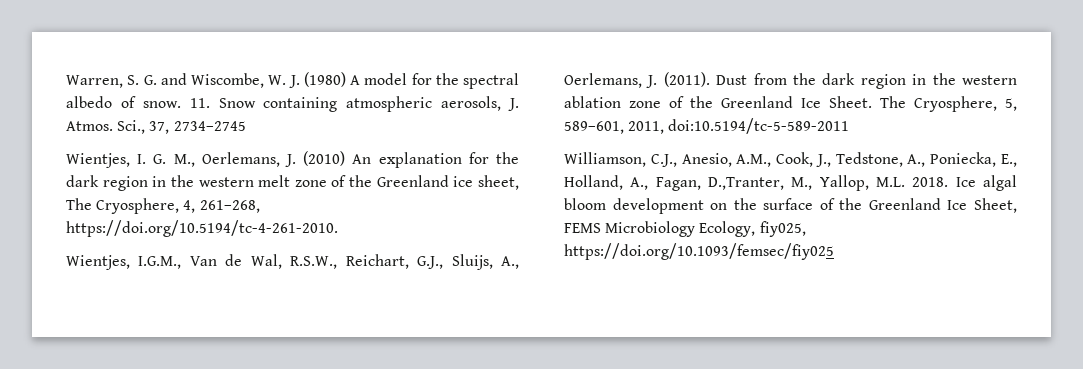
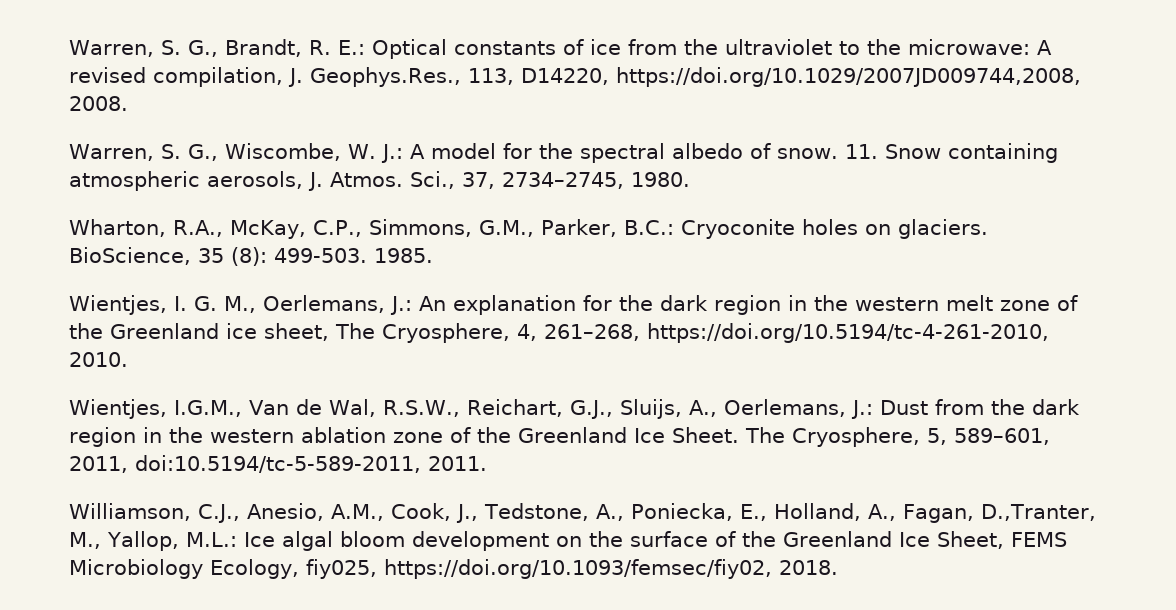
- Warren, S. G. and Wiscombe, W. J. (1980) A model for the spectral albedo of snow.
+ Warren, S. G., Brandt, R. E.: Optical constants of ice from the ultraviolet to the microwave: A revised compilation, J. Geophys.Res., 113, D14220, https://doi.org/10.1029/2007JD009744,2008, 2008.
+ Warren, S. G., Wiscombe, W. J.: A model for the spectral albedo of snow.
- Sci., 37, 2734–2745
+ Sci., 37, 2734–2745, 1980.
+ Wharton, R.A., McKay, C.P., Simmons, G.M., Parker, B.C.: Cryoconite holes on glaciers. BioScience, 35 (8): 499-503. 1985.
- Wientjes, I. G. M., Oerlemans, J. (2010) An explanation for the dark region in the western melt zone of the Greenland ice sheet, The Cryosphere, 4, 261–268, https://doi.org/10.5194/tc-4-261-2010.
+ Wientjes, I. G. M., Oerlemans, J.: An explanation for the dark region in the western melt zone of the Greenland ice sheet, The Cryosphere, 4, 261–268, https://doi.org/10.5194/tc-4-261-2010, 2010.
- Wientjes, I.G.M., Van de Wal, R.S.W., Reichart, G.J., Sluijs, A., Oerlemans, J. (2011). Dust from the dark region in the western ablation zone of the Greenland Ice Sheet.
+ Wientjes, I.G.M., Van de Wal, R.S.W., Reichart, G.J., Sluijs, A., Oerlemans, J.: Dust from the dark region in the western ablation zone of the Greenland Ice Sheet.
- The Cryosphere, 5, 589–601, 2011, doi:10.5194/tc-5-589-2011
+ The Cryosphere, 5, 589–601, 2011, doi:10.5194/tc-5-589-2011, 2011.
- Williamson, C.J., Anesio, A.M., Cook, J., Tedstone, A., Poniecka, E., Holland, A., Fagan, D.,Tranter, M., Yallop, M.L. 2018. Ice algal bloom development on the surface of the Greenland Ice Sheet, FEMS Microbiology Ecology, fiy025, https://doi.org/10.1093/femsec/fiy025
+ Williamson, C.J., Anesio, A.M., Cook, J., Tedstone, A., Poniecka, E., Holland, A., Fagan, D.,Tranter, M., Yallop, M.L.: Ice algal bloom development on the surface of the Greenland Ice Sheet, FEMS Microbiology Ecology, fiy025, https://doi.org/10.1093/femsec/fiy02, 2018.

